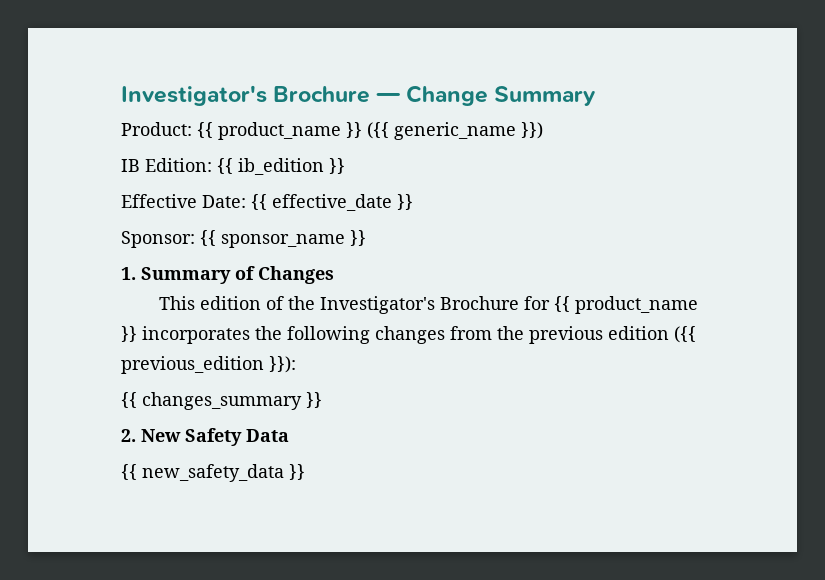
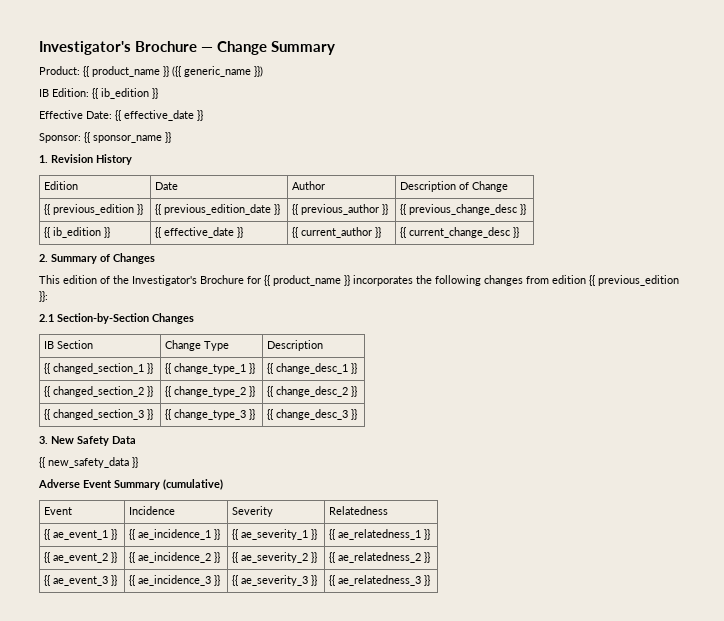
- 1. Summary of Changes
+ 1. Revision History
+ Edition | Date | Author | Description of Change
+ {{ previous_edition }} | {{ previous_edition_date }} | {{ previous_author }} | {{ previous_change_desc }}
+ {{ ib_edition }} | {{ effective_date }} | {{ current_author }} | {{ current_change_desc }}
+ 2. Summary of Changes
- This edition of the Investigator's Brochure for {{ product_name }} incorporates the following changes from the previous edition ({{ previous_edition }}):
- {{ changes_summary }}
- 2. New Safety Data
+ This edition of the Investigator's Brochure for {{ product_name }} incorporates the following changes from edition {{ previous_edition }}:
+ 2.1 Section-by-Section Changes
+ IB Section | Change Type | Description
+ {{ changed_section_1 }} | {{ change_type_1 }} | {{ change_desc_1 }}
+ {{ changed_section_2 }} | {{ change_type_2 }} | {{ change_desc_2 }}
+ {{ changed_section_3 }} | {{ change_type_3 }} | {{ change_desc_3 }}
+ 3. New Safety Data
+ Adverse Event Summary (cumulative)
+ Event | Incidence | Severity | Relatedness
+ {{ ae_event_1 }} | {{ ae_incidence_1 }} | {{ ae_severity_1 }} | {{ ae_relatedness_1 }}
+ {{ ae_event_2 }} | {{ ae_incidence_2 }} | {{ ae_severity_2 }} | {{ ae_relatedness_2 }}
+ {{ ae_event_3 }} | {{ ae_incidence_3 }} | {{ ae_severity_3 }} | {{ ae_relatedness_3 }}

